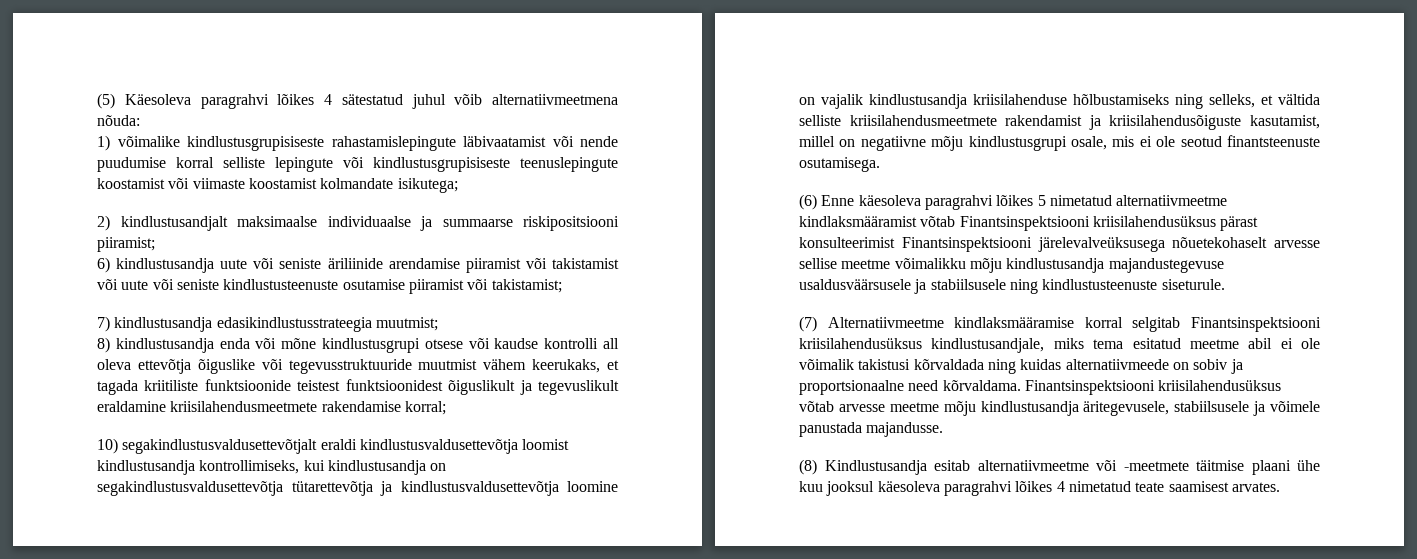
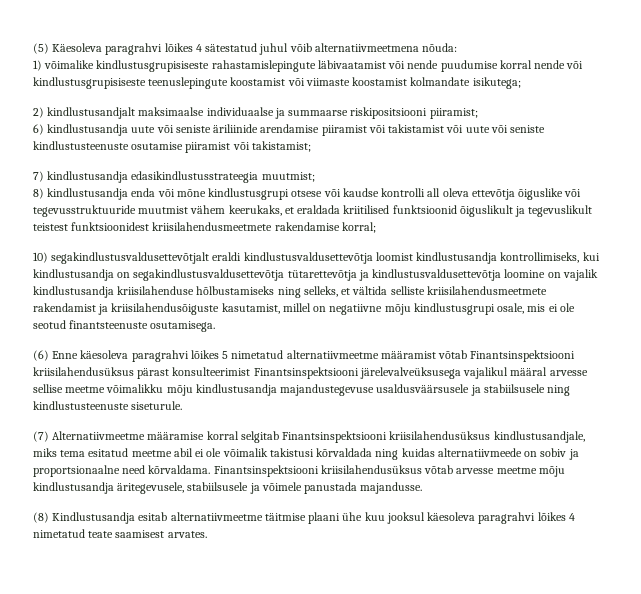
- 1) võimalike kindlustusgrupisiseste rahastamislepingute läbivaatamist või nende puudumise korral selliste lepingute või kindlustusgrupisiseste teenuslepingute koostamist või viimaste koostamist kolmandate isikutega;
+ 1) võimalike kindlustusgrupisiseste rahastamislepingute läbivaatamist või nende puudumise korral nende või kindlustusgrupisiseste teenuslepingute koostamist või viimaste koostamist kolmandate isikutega;
- 8) kindlustusandja enda või mõne kindlustusgrupi otsese või kaudse kontrolli all oleva ettevõtja õiguslike või tegevusstruktuuride muutmist vähem keerukaks, et tagada kriitiliste funktsioonide teistest funktsioonidest õiguslikult ja tegevuslikult eraldamine kriisilahendusmeetmete rakendamise korral;
+ 8) kindlustusandja enda või mõne kindlustusgrupi otsese või kaudse kontrolli all oleva ettevõtja õiguslike või tegevusstruktuuride muutmist vähem keerukaks, et eraldada kriitilised funktsioonid õiguslikult ja tegevuslikult teistest funktsioonidest kriisilahendusmeetmete rakendamise korral;
- (6) Enne käesoleva paragrahvi lõikes 5 nimetatud alternatiivmeetme kindlaksmääramist võtab Finantsinspektsiooni kriisilahendusüksus pärast konsulteerimist Finantsinspektsiooni järelevalveüksusega nõuetekohaselt arvesse sellise meetme võimalikku mõju kindlustusandja majandustegevuse usaldusväärsusele ja stabiilsusele ning kindlustusteenuste siseturule.
+ (6) Enne käesoleva paragrahvi lõikes 5 nimetatud alternatiivmeetme määramist võtab Finantsinspektsiooni kriisilahendusüksus pärast konsulteerimist Finantsinspektsiooni järelevalveüksusega vajalikul määral arvesse sellise meetme võimalikku mõju kindlustusandja majandustegevuse usaldusväärsusele ja stabiilsusele ning kindlustusteenuste siseturule.
- (7) Alternatiivmeetme kindlaksmääramise korral selgitab Finantsinspektsiooni kriisilahendusüksus kindlustusandjale, miks tema esitatud meetme abil ei ole võimalik takistusi kõrvaldada ning kuidas alternatiivmeede on sobiv ja proportsionaalne need kõrvaldama.
+ (7) Alternatiivmeetme määramise korral selgitab Finantsinspektsiooni kriisilahendusüksus kindlustusandjale, miks tema esitatud meetme abil ei ole võimalik takistusi kõrvaldada ning kuidas alternatiivmeede on sobiv ja proportsionaalne need kõrvaldama.
- (8) Kindlustusandja esitab alternatiivmeetme või -meetmete täitmise plaani ühe kuu jooksul käesoleva paragrahvi lõikes 4 nimetatud teate saamisest arvates.
+ (8) Kindlustusandja esitab alternatiivmeetme täitmise plaani ühe kuu jooksul käesoleva paragrahvi lõikes 4 nimetatud teate saamisest arvates.

